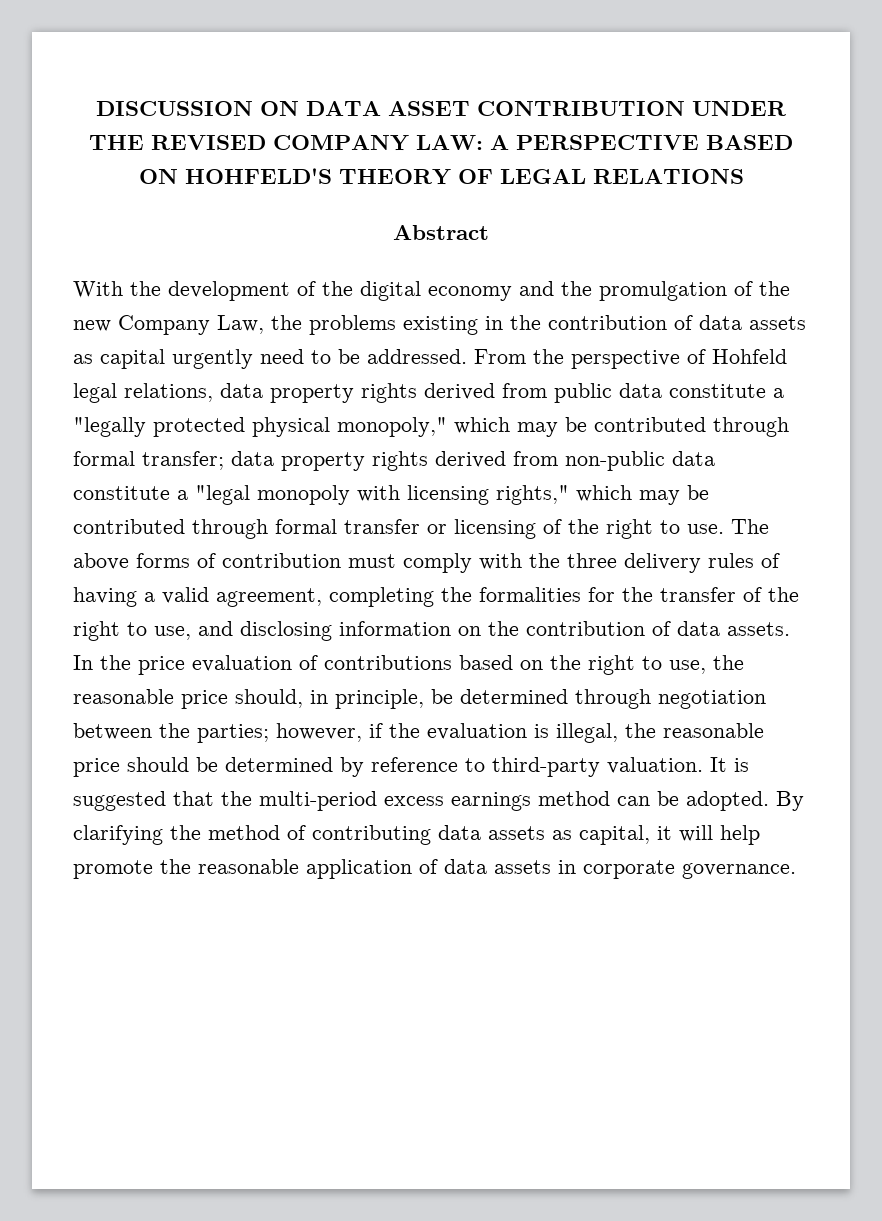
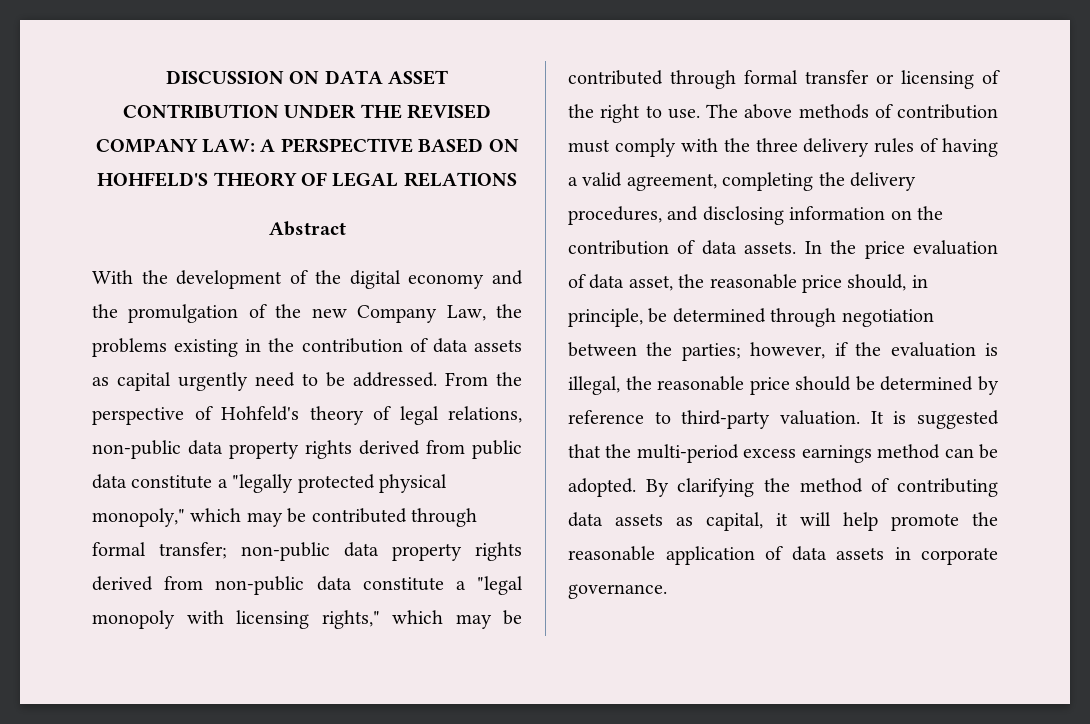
- From the perspective of Hohfeld legal relations, data property rights derived from public data constitute a "legally protected physical monopoly," which may be contributed through formal transfer; data property rights derived from non-public data constitute a "legal monopoly with licensing rights," which may be contributed through formal transfer or licensing of the right to use.
+ From the perspective of Hohfeld's theory of legal relations, non-public data property rights derived from public data constitute a "legally protected physical monopoly," which may be contributed through formal transfer; non-public data property rights derived from non-public data constitute a "legal monopoly with licensing rights," which may be contributed through formal transfer or licensing of the right to use.
- The above forms of contribution must comply with the three delivery rules of having a valid agreement, completing the formalities for the transfer of the right to use, and disclosing information on the contribution of data assets.
+ The above methods of contribution must comply with the three delivery rules of having a valid agreement, completing the delivery procedures, and disclosing information on the contribution of data assets.
- In the price evaluation of contributions based on the right to use, the reasonable price should, in principle, be determined through negotiation between the parties; however, if the evaluation is illegal, the reasonable price should be determined by reference to third-party valuation.
+ In the price evaluation of data asset, the reasonable price should, in principle, be determined through negotiation between the parties; however, if the evaluation is illegal, the reasonable price should be determined by reference to third-party valuation.

